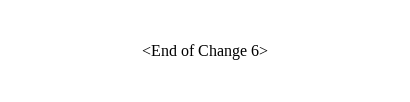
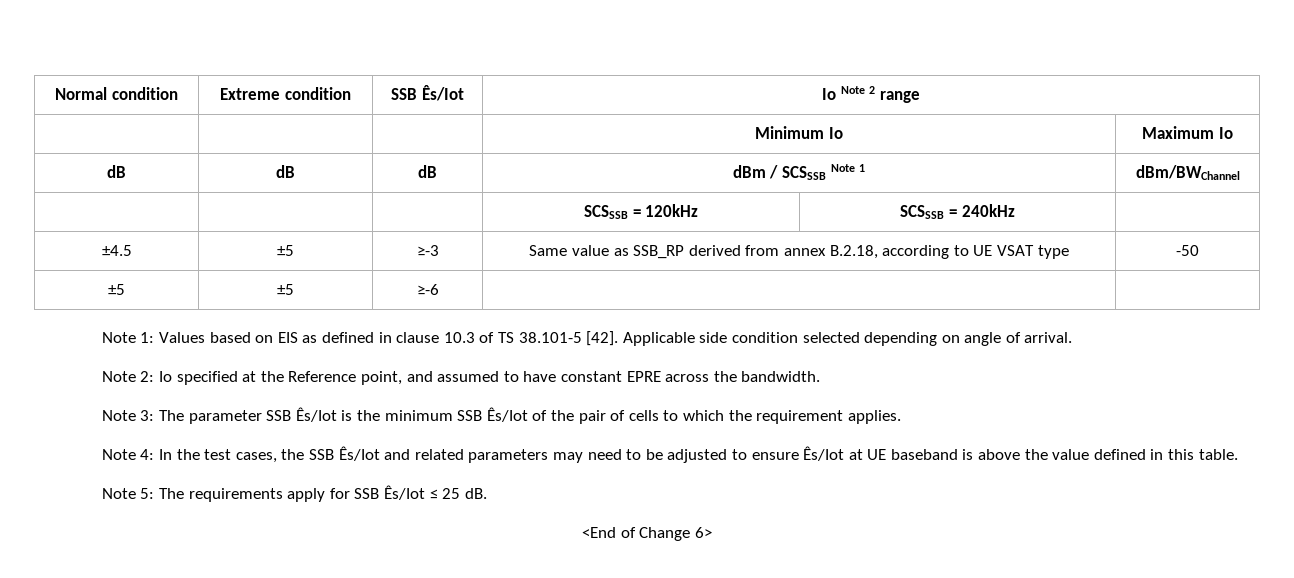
+ Normal condition | Extreme condition | SSB Ês/Iot | Io Note 2 range
+ | | | Minimum Io | Maximum Io
+ dB | dB | dB | dBm / SCSSSB Note 1 | dBm/BWChannel
+ | | | SCSSSB = 120kHz | SCSSSB = 240kHz |
+ ±4.5 | ±5 | ≥-3 | Same value as SSB_RP derived from annex B.2.18, according to UE VSAT type | -50
+ ±5 | ±5 | ≥-6 | |
+ Note 1: Values based on EIS as defined in clause 10.3 of TS 38.101-5 [42]. Applicable side condition selected depending on angle of arrival.
+ Note 2: Io specified at the Reference point, and assumed to have constant EPRE across the bandwidth.
+ Note 3: The parameter SSB Ês/Iot is the minimum SSB Ês/Iot of the pair of cells to which the requirement applies.
+ Note 4: In the test cases, the SSB Ês/Iot and related parameters may need to be adjusted to ensure Ês/Iot at UE baseband is above the value defined in this table.
+ Note 5: The requirements apply for SSB Ês/Iot ≤ 25 dB.

